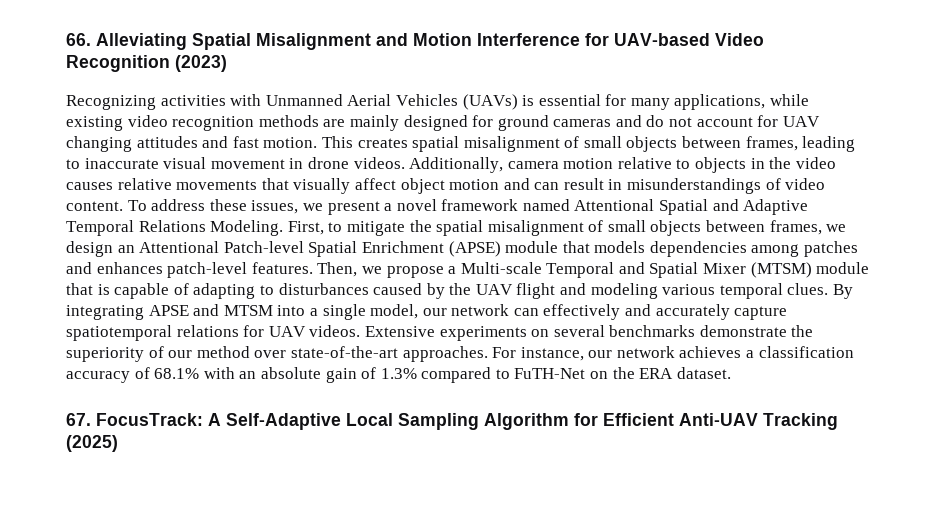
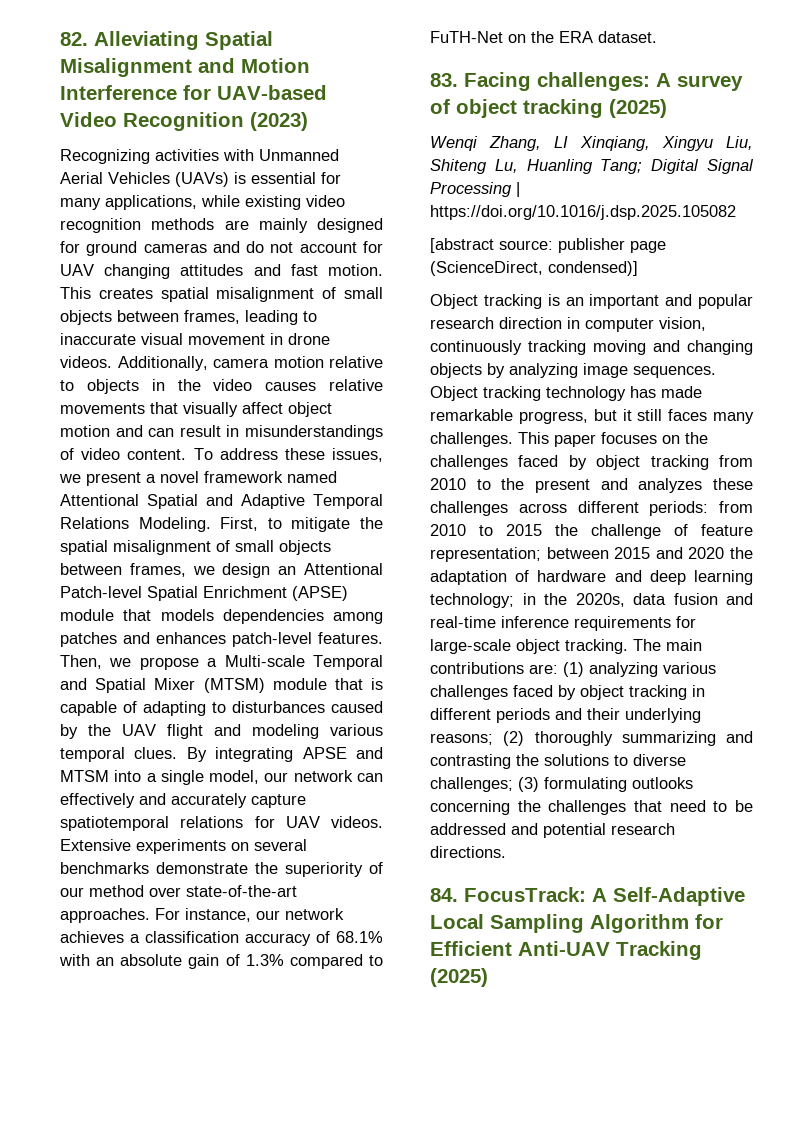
- 66. Alleviating Spatial Misalignment and Motion Interference for UAV-based Video Recognition (2023)
+ 82. Alleviating Spatial Misalignment and Motion Interference for UAV-based Video Recognition (2023)
- 67. FocusTrack: A Self-Adaptive Local Sampling Algorithm for Efficient Anti-UAV Tracking (2025)
+ 83. Facing challenges: A survey of object tracking (2025)
+ Wenqi Zhang, LI Xinqiang, Xingyu Liu, Shiteng Lu, Huanling Tang; Digital Signal Processing | https://doi.org/10.1016/j.dsp.2025.105082
+ [abstract source: publisher page (ScienceDirect, condensed)]
+ Object tracking is an important and popular research direction in computer vision, continuously tracking moving and changing objects by analyzing image sequences. Object tracking technology has made remarkable progress, but it still faces many challenges. This paper focuses on the challenges faced by object tracking from 2010 to the present and analyzes these challenges across different periods: from 2010 to 2015 the challenge of feature representation; between 2015 and 2020 the adaptation of hardware and deep learning technology; in the 2020s, data fusion and real-time inference requirements for large-scale object tracking. The main contributions are: (1) analyzing various challenges faced by object tracking in different periods and their underlying reasons; (2) thoroughly summarizing and contrasting the solutions to diverse challenges; (3) formulating outlooks concerning the challenges that need to be addressed and potential research directions.
+ 84. FocusTrack: A Self-Adaptive Local Sampling Algorithm for Efficient Anti-UAV Tracking (2025)

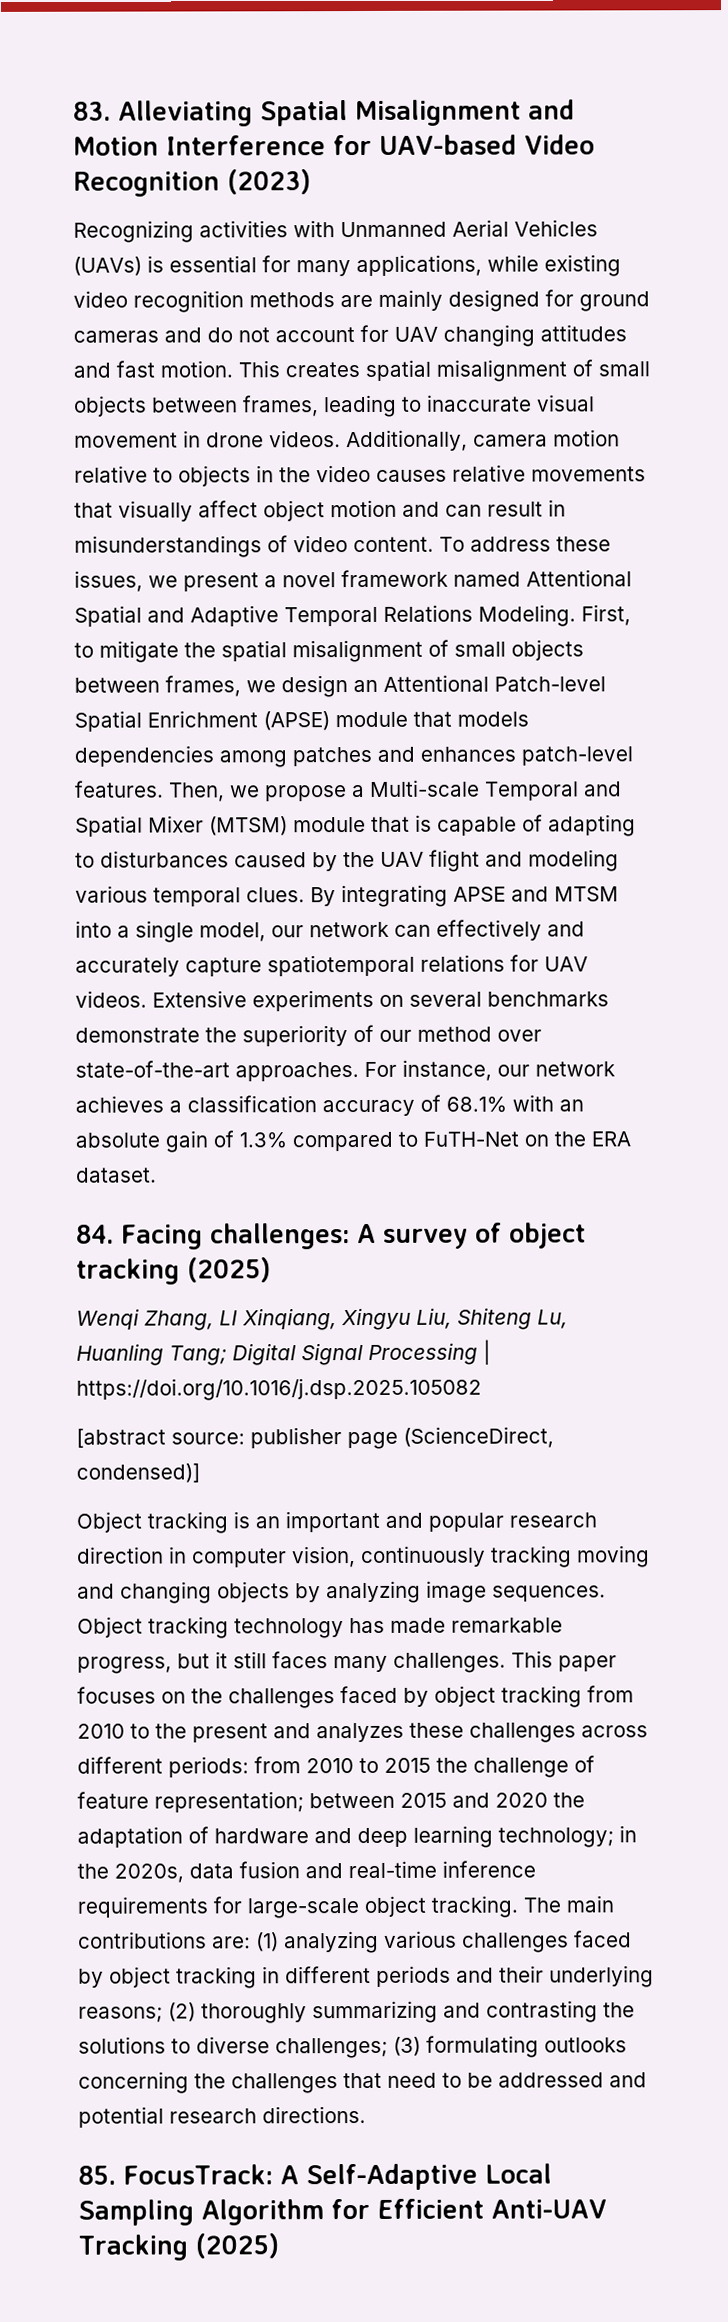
- 82. Alleviating Spatial Misalignment and Motion Interference for UAV-based Video Recognition (2023)
+ 83. Alleviating Spatial Misalignment and Motion Interference for UAV-based Video Recognition (2023)
- 83. Facing challenges: A survey of object tracking (2025)
+ 84. Facing challenges: A survey of object tracking (2025)
- 84. FocusTrack: A Self-Adaptive Local Sampling Algorithm for Efficient Anti-UAV Tracking (2025)
+ 85. FocusTrack: A Self-Adaptive Local Sampling Algorithm for Efficient Anti-UAV Tracking (2025)

